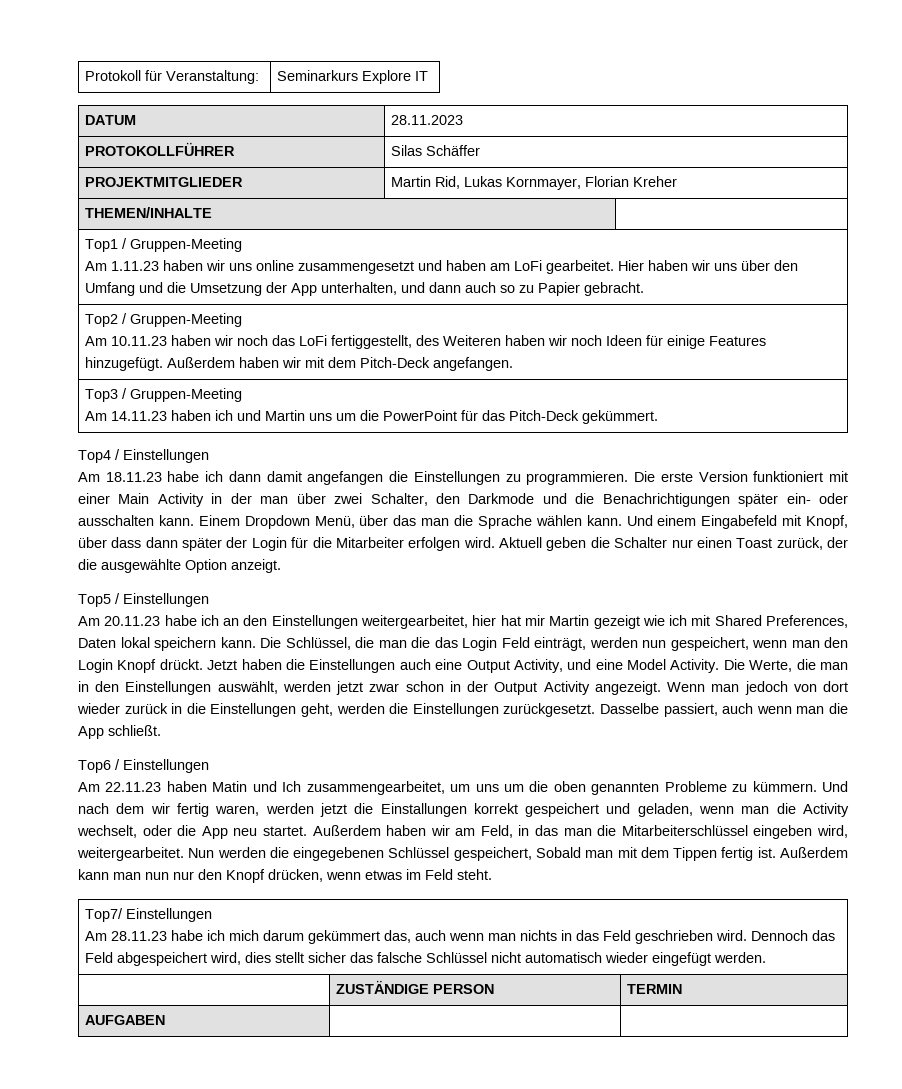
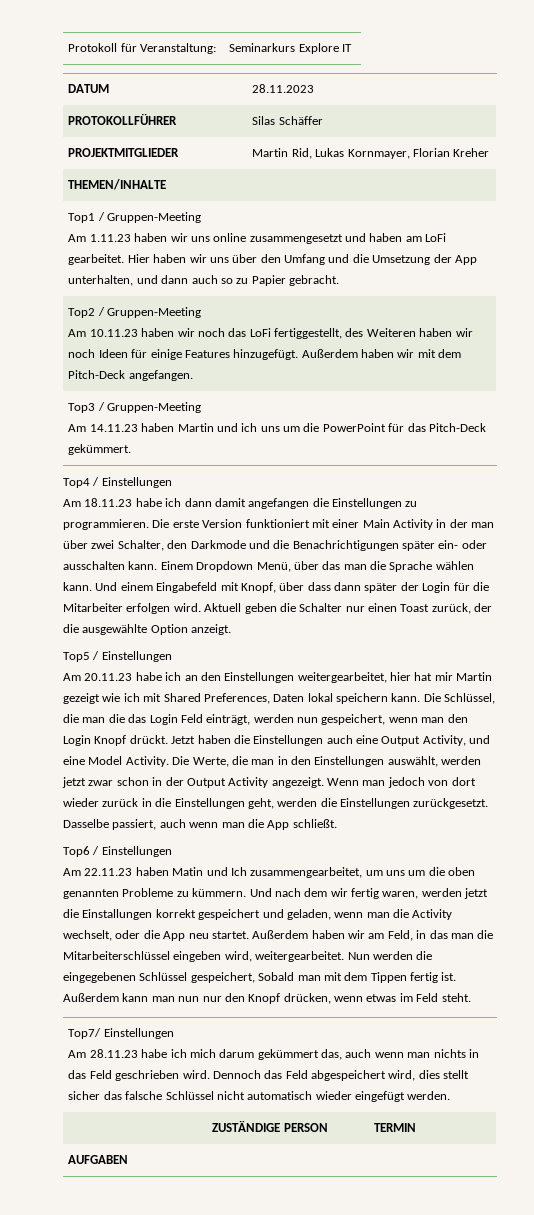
  Top3 / Gruppen-Meeting
- Am 14.11.23 haben ich und Martin uns um die PowerPoint für das Pitch-Deck gekümmert.
+ Am 14.11.23 haben Martin und ich uns um die PowerPoint für das Pitch-Deck gekümmert.

